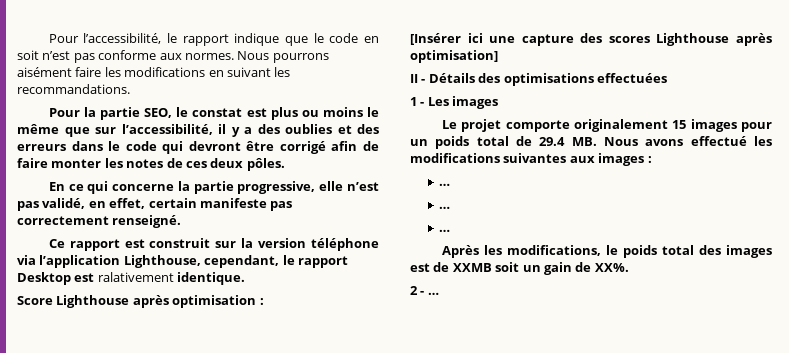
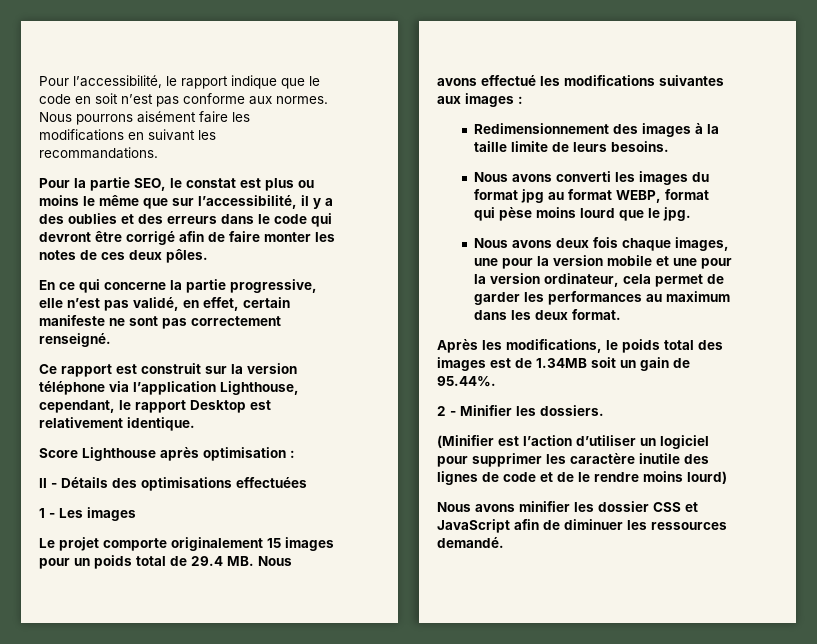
- En ce qui concerne la partie progressive, elle n’est pas validé, en effet, certain manifeste pas correctement renseigné.
+ En ce qui concerne la partie progressive, elle n’est pas validé, en effet, certain manifeste ne sont pas correctement renseigné.
- Ce rapport est construit sur la version téléphone via l’application Lighthouse, cependant, le rapport Desktop est ralativement identique.
+ Ce rapport est construit sur la version téléphone via l’application Lighthouse, cependant, le rapport Desktop est relativement identique.
- [Insérer ici une capture des scores Lighthouse après optimisation]
  Le projet comporte originalement 15 images pour un poids total de 29.4 MB. Nous avons effectué les modifications suivantes aux images :
- …
- …
- …
+ Redimensionnement des images à la taille limite de leurs besoins.
+ Nous avons converti les images du format jpg au format WEBP, format qui pèse moins lourd que le jpg.
+ Nous avons deux fois chaque images, une pour la version mobile et une pour la version ordinateur, cela permet de garder les performances au maximum dans les deux format.
- Après les modifications, le poids total des images est de XXMB soit un gain de XX%.
+ Après les modifications, le poids total des images est de 1.34MB soit un gain de 95.44%.
- 2 - …
+ 2 - Minifier les dossiers.
+ (Minifier est l’action d’utiliser un logiciel pour supprimer les caractère inutile des lignes de code et de le rendre moins lourd)
+ Nous avons minifier les dossier CSS et JavaScript afin de diminuer les ressources demandé.

